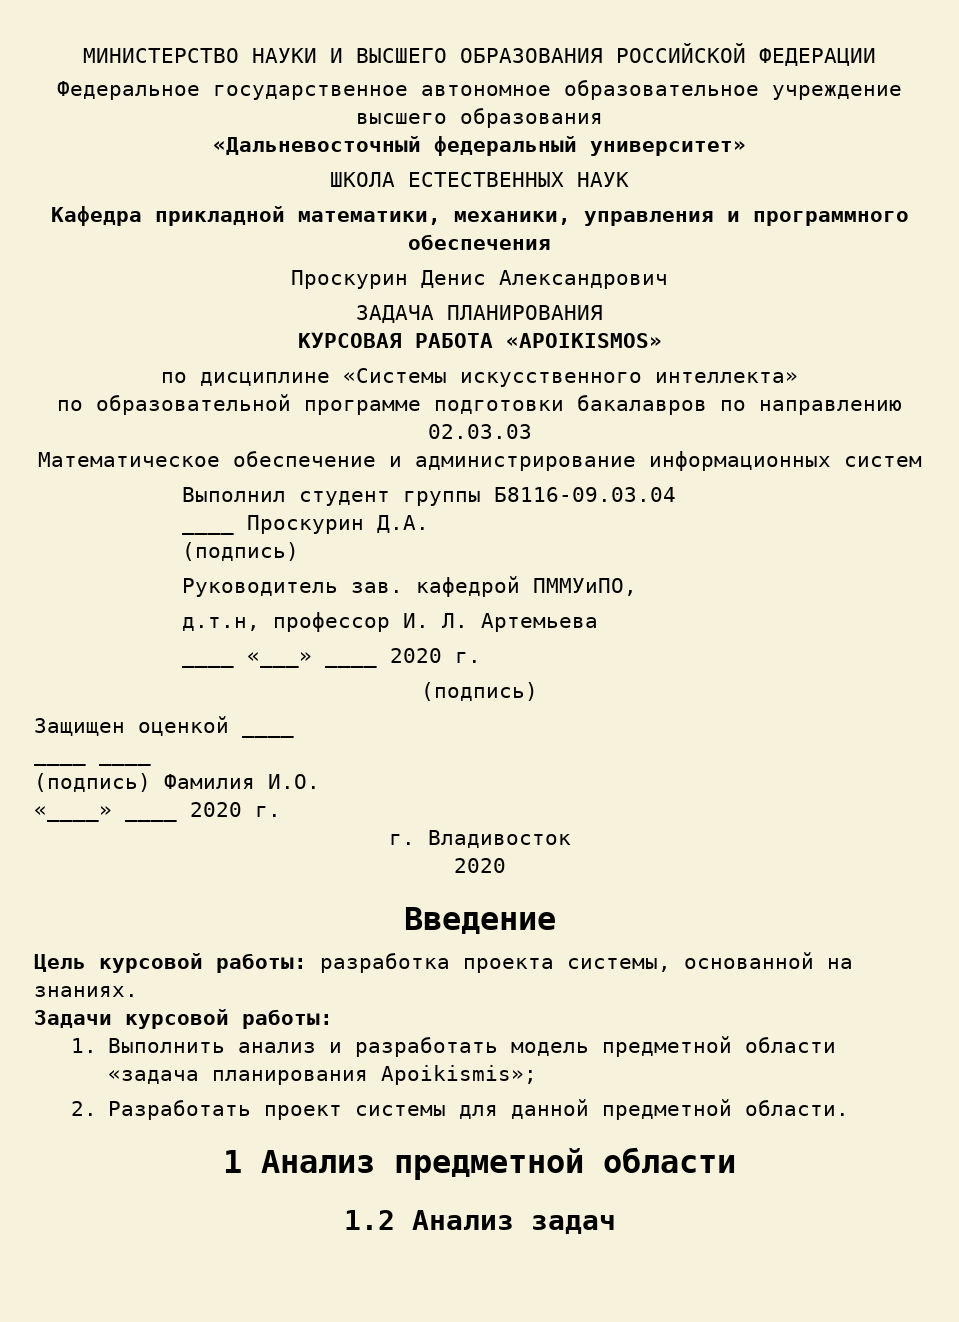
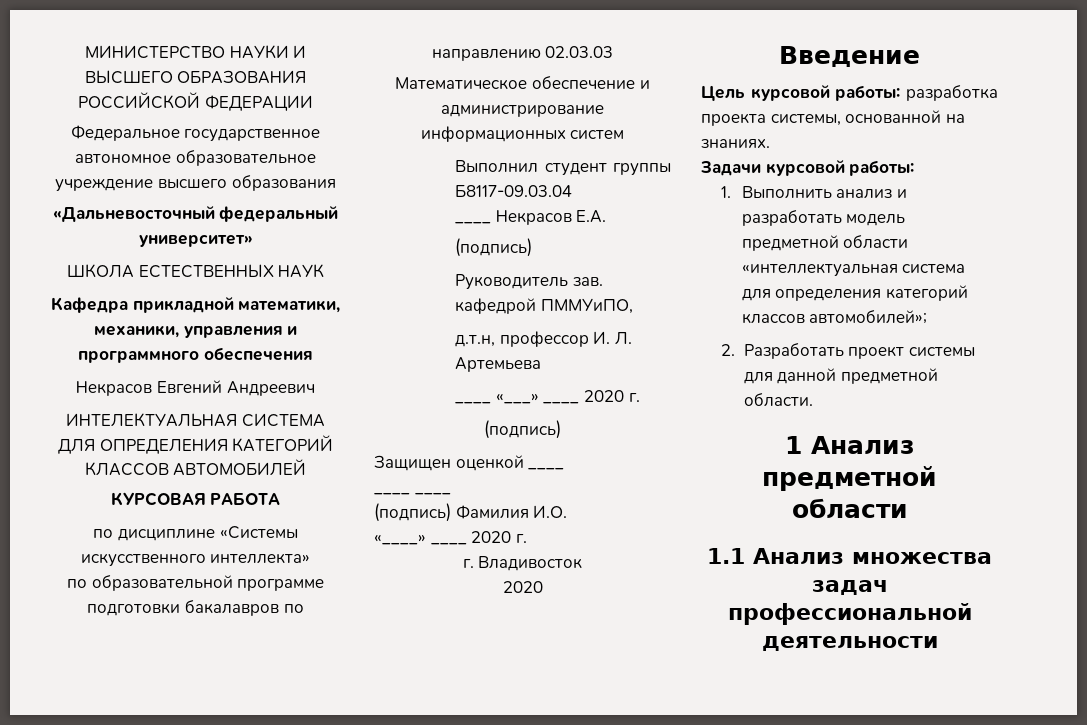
- Проскурин Денис Александрович
- ЗАДАЧА ПЛАНИРОВАНИЯ
+ Некрасов Евгений Андреевич
+ ИНТЕЛЕКТУАЛЬНАЯ СИСТЕМА ДЛЯ ОПРЕДЕЛЕНИЯ КАТЕГОРИЙ КЛАССОВ АВТОМОБИЛЕЙ
- КУРСОВАЯ РАБОТА «APOIKISMOS»
+ КУРСОВАЯ РАБОТА
- Выполнил студент группы Б8116-09.03.04
- ____ Проскурин Д.А.
+ Выполнил студент группы Б8117-09.03.04
+ ____ Некрасов Е.А.
- 1. Выполнить анализ и разработать модель предметной области «задача планирования Apoikismis»;
+ 1. Выполнить анализ и разработать модель предметной области «интеллектуальная система для определения категорий классов автомобилей»;
- 1.2 Анализ задач
+ 1.1 Анализ множества задач профессиональной деятельности

